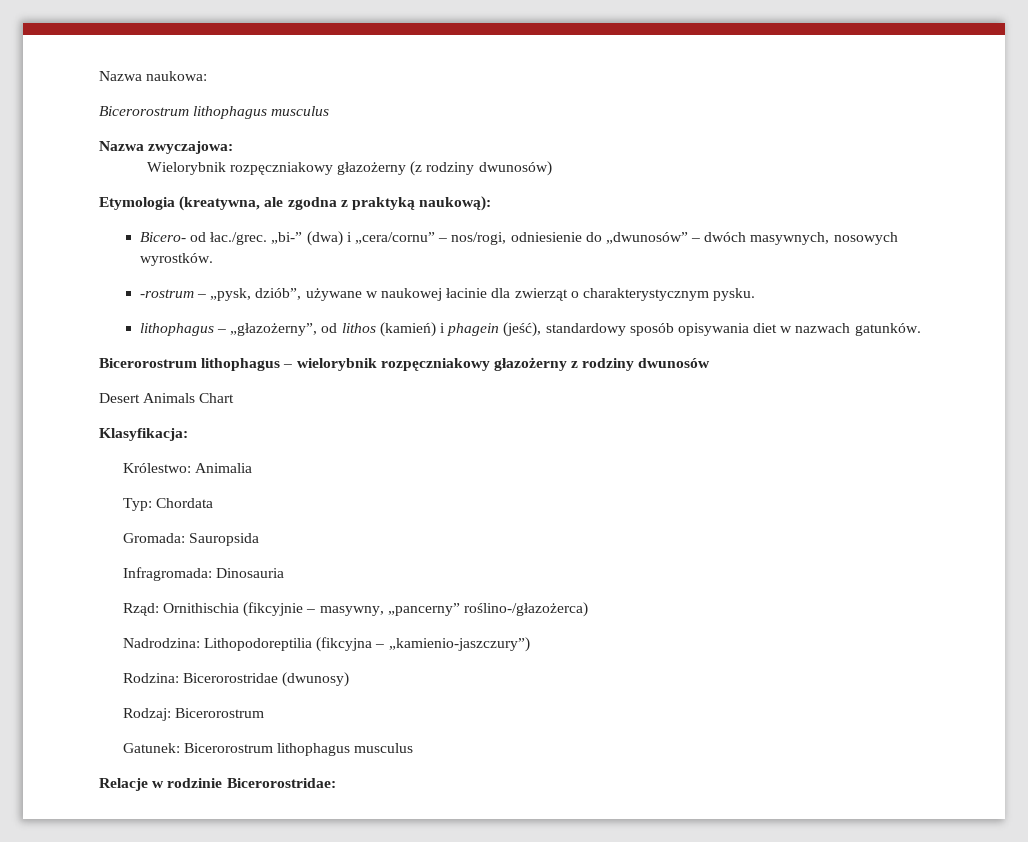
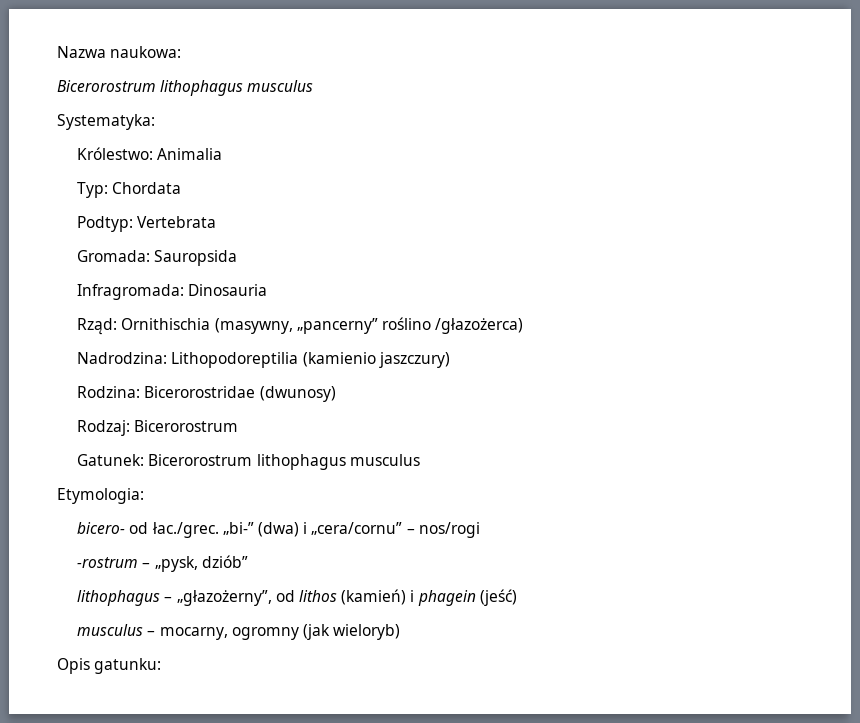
- Nazwa zwyczajowa:
- Wielorybnik rozpęczniakowy głazożerny (z rodziny dwunosów)
- Etymologia (kreatywna, ale zgodna z praktyką naukową):
- Bicero- od łac./grec. „bi-” (dwa) i „cera/cornu” – nos/rogi, odniesienie do „dwunosów” – dwóch masywnych, nosowych wyrostków.
- -rostrum – „pysk, dziób”, używane w naukowej łacinie dla zwierząt o charakterystycznym pysku.
- lithophagus – „głazożerny”, od lithos (kamień) i phagein (jeść), standardowy sposób opisywania diet w nazwach gatunków.
- Bicerorostrum lithophagus – wielorybnik rozpęczniakowy głazożerny z rodziny dwunosów
- Desert Animals Chart
- Klasyfikacja:
+ Systematyka:
+ Podtyp: Vertebrata
- Rząd: Ornithischia (fikcyjnie – masywny, „pancerny” roślino-/głazożerca)
+ Rząd: Ornithischia (masywny, „pancerny” roślino /głazożerca)
- Nadrodzina: Lithopodoreptilia (fikcyjna – „kamienio-jaszczury”)
+ Nadrodzina: Lithopodoreptilia (kamienio jaszczury)
- Relacje w rodzinie Bicerorostridae:
+ Etymologia:
+ bicero- od łac./grec. „bi-” (dwa) i „cera/cornu” – nos/rogi
+ -rostrum – „pysk, dziób”
+ lithophagus – „głazożerny”, od lithos (kamień) i phagein (jeść)
+ musculus – mocarny, ogromny (jak wieloryb)
+ Opis gatunku:

